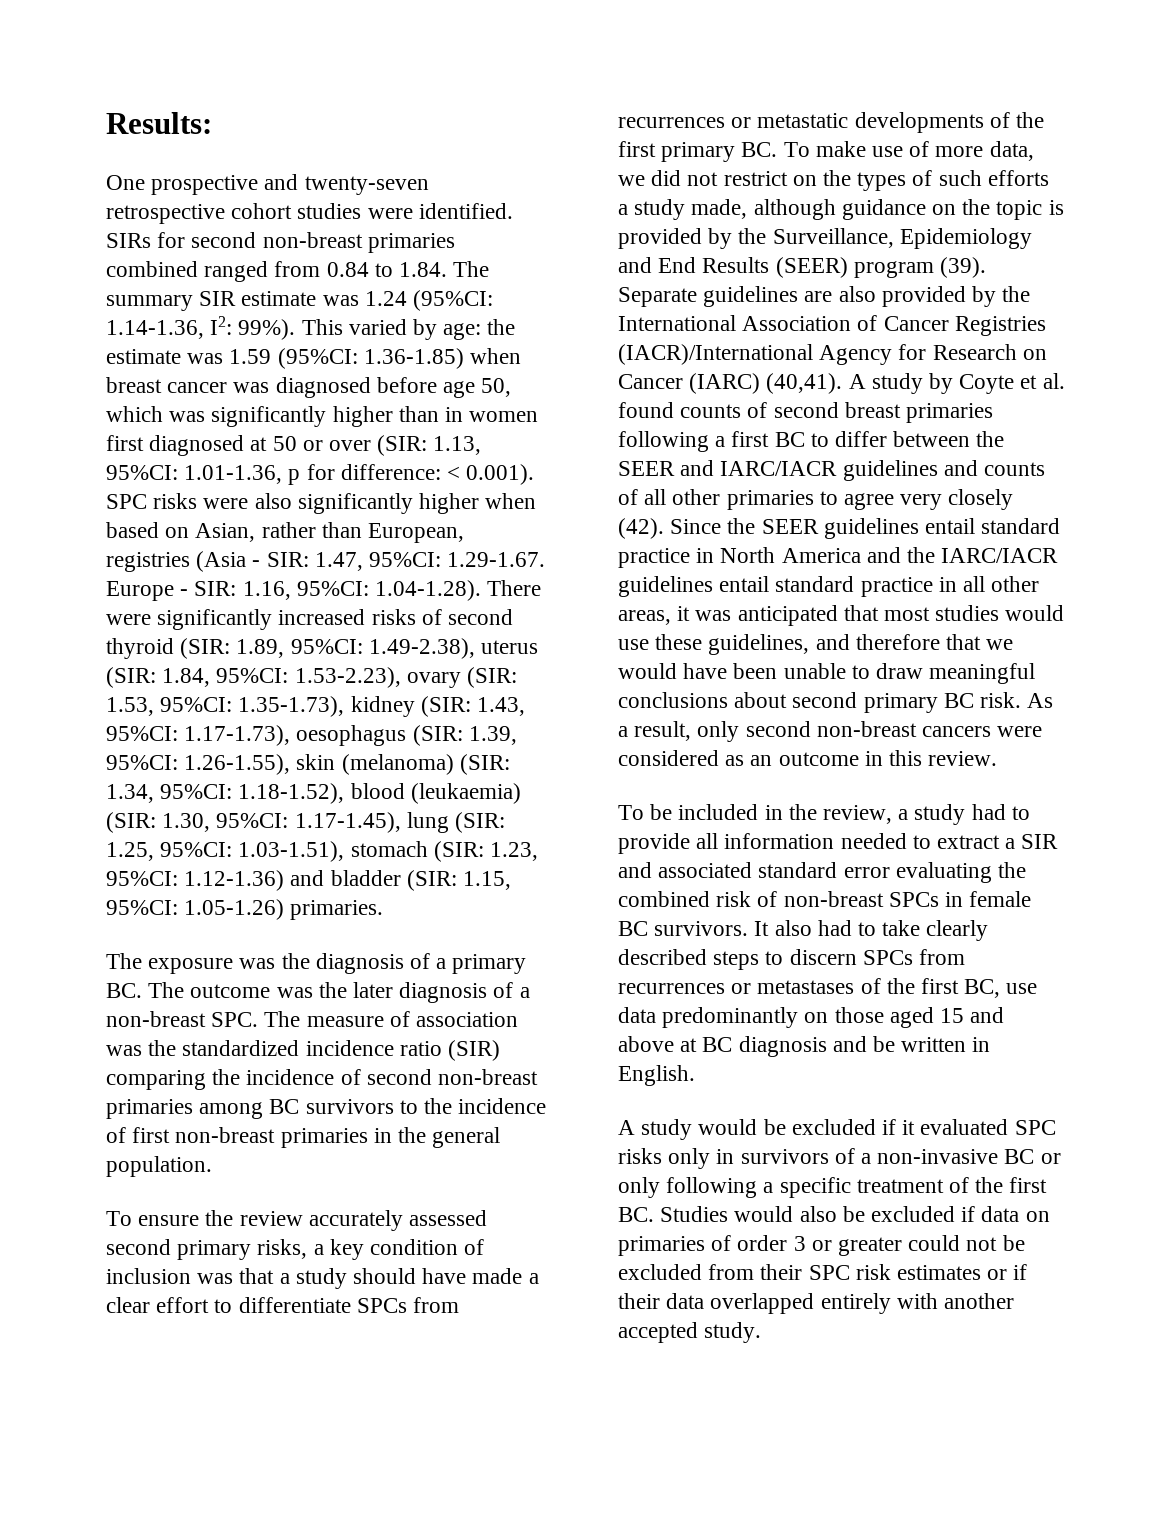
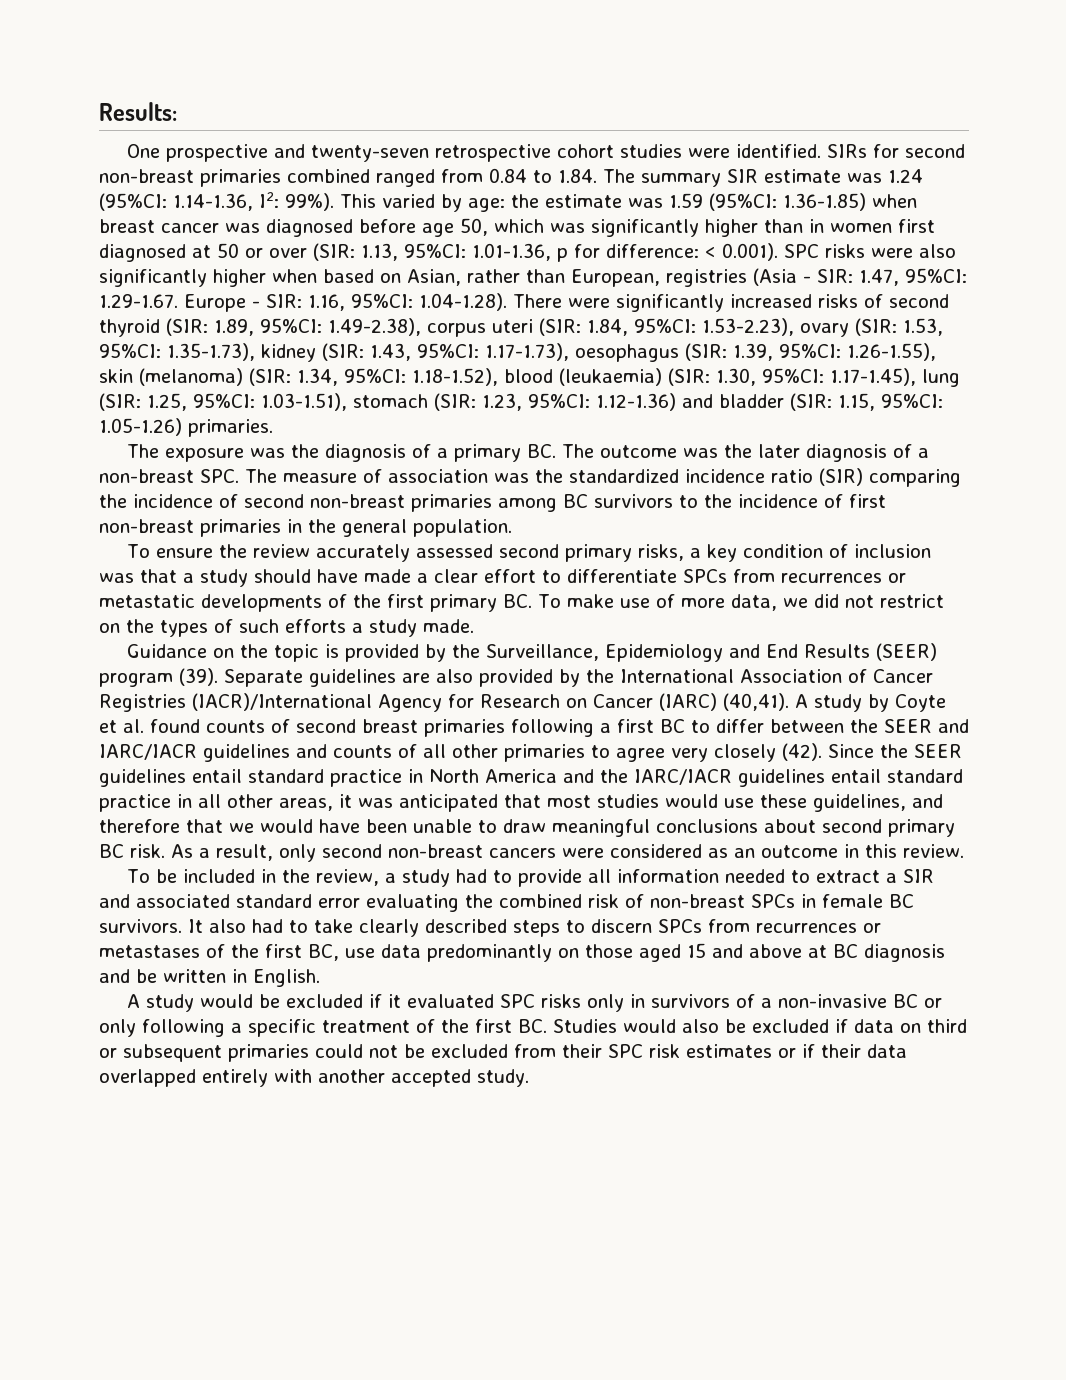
- 1.49-2.38), uterus (SIR:
+ 1.49-2.38), corpus uteri (SIR:
- To ensure the review accurately assessed second primary risks, a key condition of inclusion was that a study should have made a clear effort to differentiate SPCs from recurrences or metastatic developments of the first primary BC. To make use of more data, we did not restrict on the types of such efforts a study made, although guidance on the topic is provided by the Surveillance, Epidemiology and End Results (SEER) program (39).
+ To ensure the review accurately assessed second primary risks, a key condition of inclusion was that a study should have made a clear effort to differentiate SPCs from recurrences or metastatic developments of the first primary BC. To make use of more data, we did not restrict on the types of such efforts a study made.
+ Guidance on the topic is provided by the Surveillance, Epidemiology and End Results (SEER) program (39).
- A study would be excluded if it evaluated SPC risks only in survivors of a non-invasive BC or only following a specific treatment of the first BC. Studies would also be excluded if data on primaries of order 3 or greater could not be excluded from their SPC risk estimates or if their data overlapped entirely with another accepted study.
+ A study would be excluded if it evaluated SPC risks only in survivors of a non-invasive BC or only following a specific treatment of the first BC. Studies would also be excluded if data on third or subsequent primaries could not be excluded from their SPC risk estimates or if their data overlapped entirely with another accepted study.

